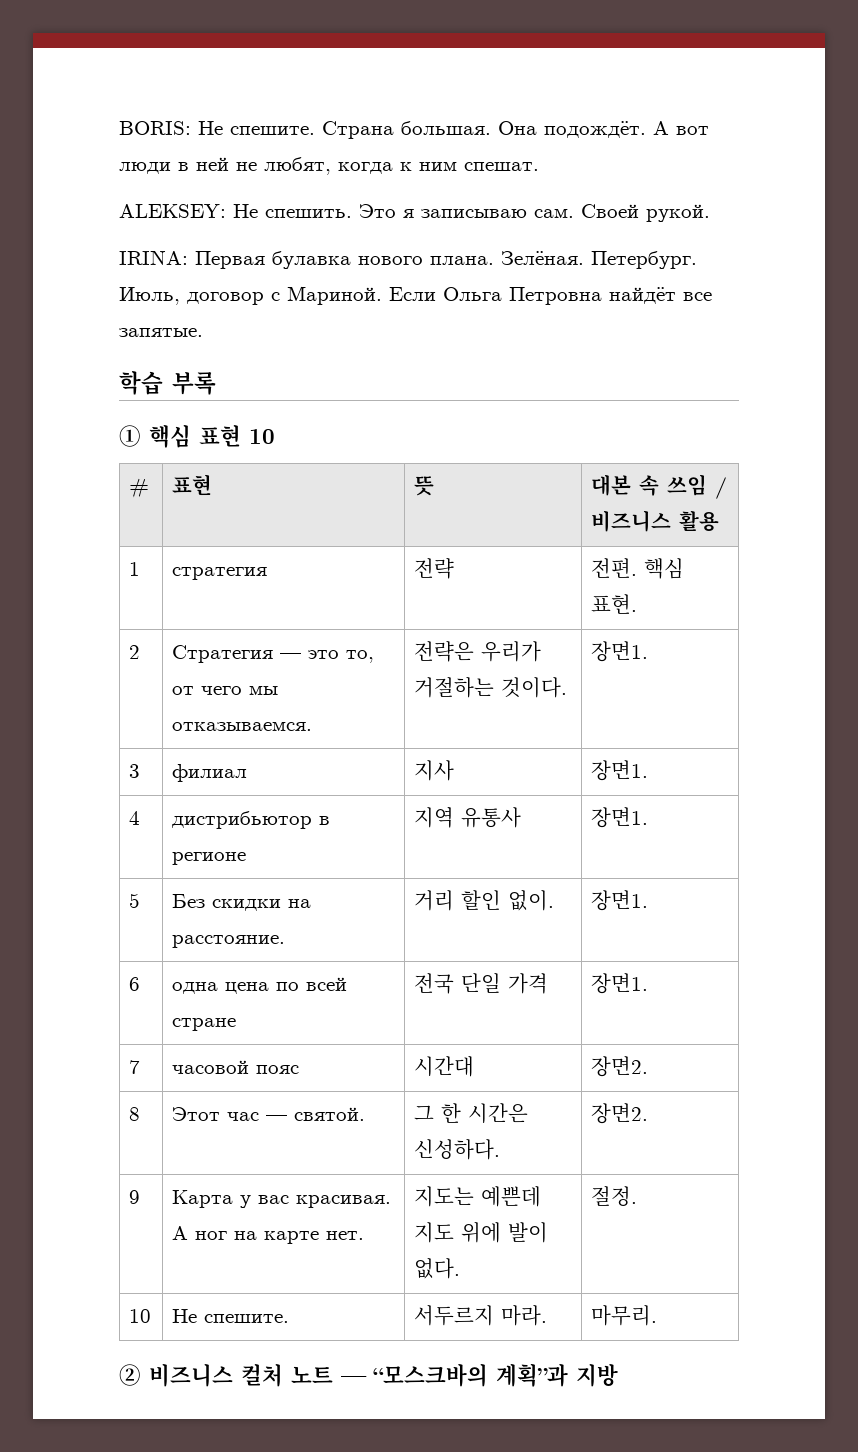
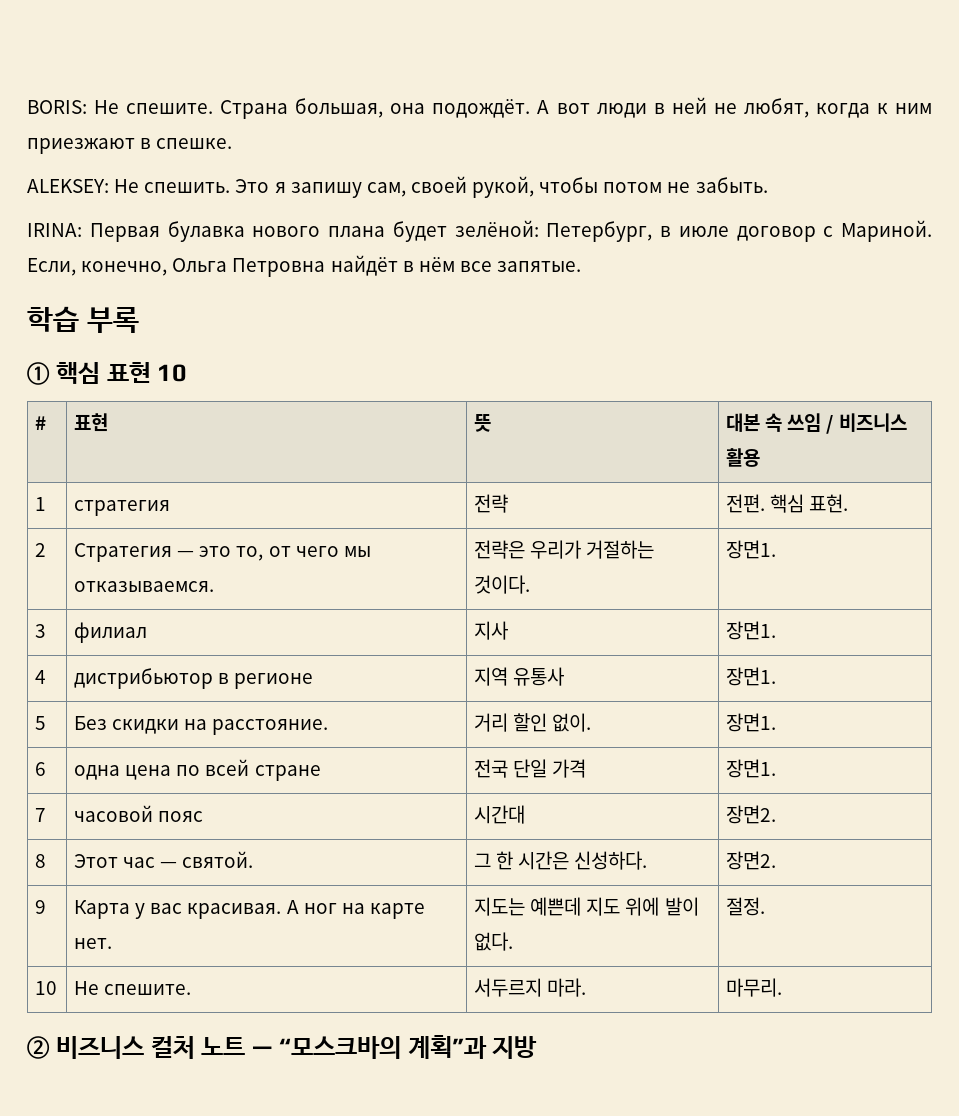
- Страна большая. Она подождёт.
+ Страна большая, она подождёт.
- А вот люди в ней не любят, когда к ним спешат.
+ А вот люди в ней не любят, когда к ним приезжают в спешке.
- Это я записываю сам. Своей рукой.
- IRINA: Первая булавка нового плана. Зелёная. Петербург. Июль, договор с Мариной.
+ Это я запишу сам, своей рукой, чтобы потом не забыть.
+ IRINA: Первая булавка нового плана будет зелёной: Петербург, в июле договор с Мариной.
- Если Ольга Петровна найдёт все запятые.
+ Если, конечно, Ольга Петровна найдёт в нём все запятые.

